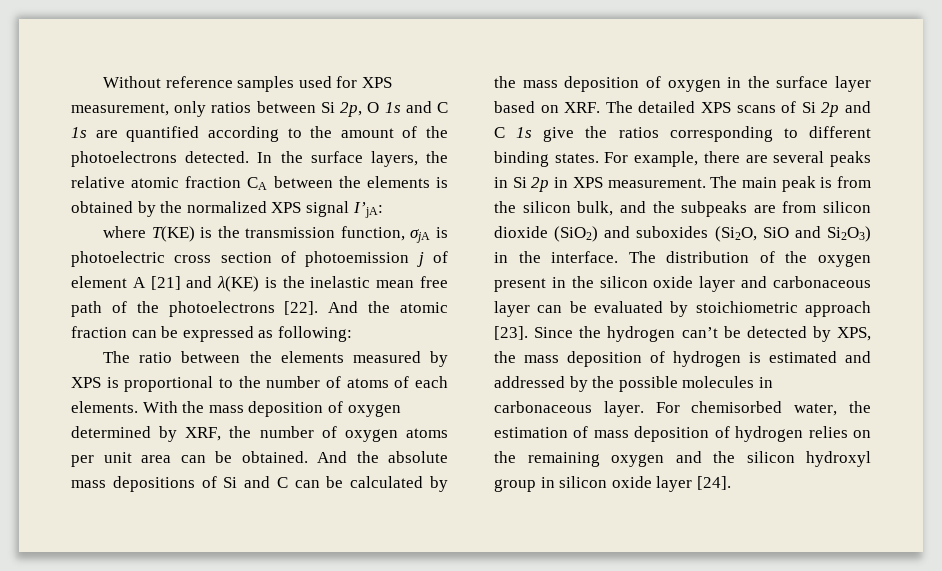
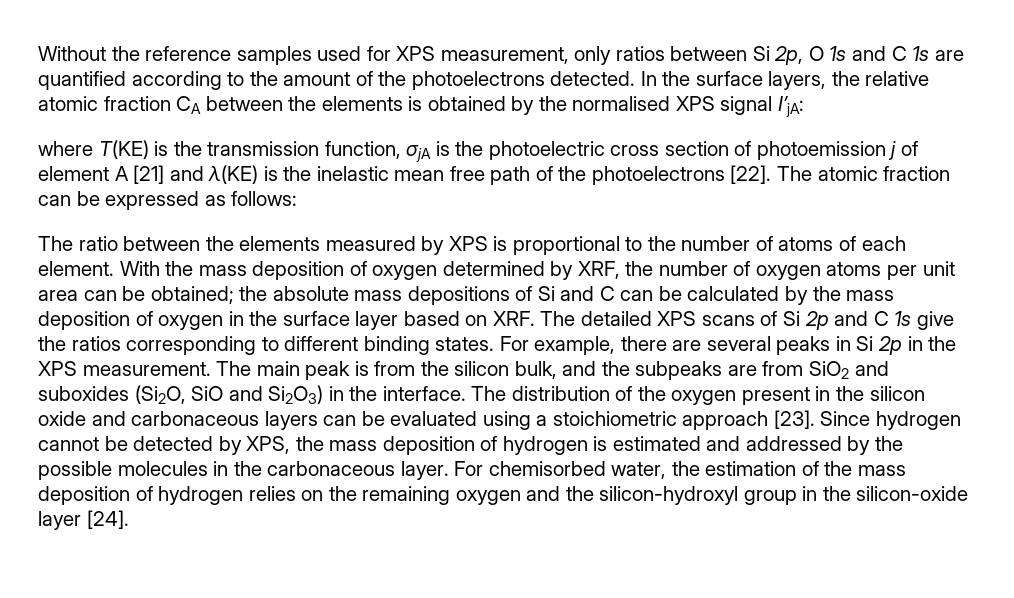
- Without reference samples used for XPS measurement, only ratios between Si 2p, O 1s and C 1s are quantified according to the amount of the photoelectrons detected.
+ Without the reference samples used for XPS measurement, only ratios between Si 2p, O 1s and C 1s are quantified according to the amount of the photoelectrons detected.
- In the surface layers, the relative atomic fraction CA between the elements is obtained by the normalized XPS signal I’jA:
+ In the surface layers, the relative atomic fraction CA between the elements is obtained by the normalised XPS signal I’jA:
- where T(KE) is the transmission function, σjA is photoelectric cross section of photoemission j of element A [21] and λ(KE) is the inelastic mean free path of the photoelectrons [22].
+ where T(KE) is the transmission function, σjA is the photoelectric cross section of photoemission j of element A [21] and λ(KE) is the inelastic mean free path of the photoelectrons [22].
- And the atomic fraction can be expressed as following:
+ The atomic fraction can be expressed as follows:
- The ratio between the elements measured by XPS is proportional to the number of atoms of each elements.
+ The ratio between the elements measured by XPS is proportional to the number of atoms of each element.
- With the mass deposition of oxygen determined by XRF, the number of oxygen atoms per unit area can be obtained. And the absolute mass depositions of Si and C can be calculated by the mass deposition of oxygen in the surface layer based on XRF. The detailed XPS scans of Si 2p and C 1s give the ratios corresponding to different binding states.
+ With the mass deposition of oxygen determined by XRF, the number of oxygen atoms per unit area can be obtained; the absolute mass depositions of Si and C can be calculated by the mass deposition of oxygen in the surface layer based on XRF. The detailed XPS scans of Si 2p and C 1s give the ratios corresponding to different binding states.
- For example, there are several peaks in Si 2p in XPS measurement.
+ For example, there are several peaks in Si 2p in the XPS measurement.
- The main peak is from the silicon bulk, and the subpeaks are from silicon dioxide (SiO2) and suboxides (Si2O, SiO and Si2O3) in the interface.
+ The main peak is from the silicon bulk, and the subpeaks are from SiO2 and suboxides (Si2O, SiO and Si2O3) in the interface.
- The distribution of the oxygen present in the silicon oxide layer and carbonaceous layer can be evaluated by stoichiometric approach [23].
+ The distribution of the oxygen present in the silicon oxide and carbonaceous layers can be evaluated using a stoichiometric approach [23].
- Since the hydrogen can’t be detected by XPS, the mass deposition of hydrogen is estimated and addressed by the possible molecules in carbonaceous layer.
+ Since hydrogen cannot be detected by XPS, the mass deposition of hydrogen is estimated and addressed by the possible molecules in the carbonaceous layer.
- For chemisorbed water, the estimation of mass deposition of hydrogen relies on the remaining oxygen and the silicon hydroxyl group in silicon oxide layer [24].
+ For chemisorbed water, the estimation of the mass deposition of hydrogen relies on the remaining oxygen and the silicon-hydroxyl group in the silicon-oxide layer [24].

